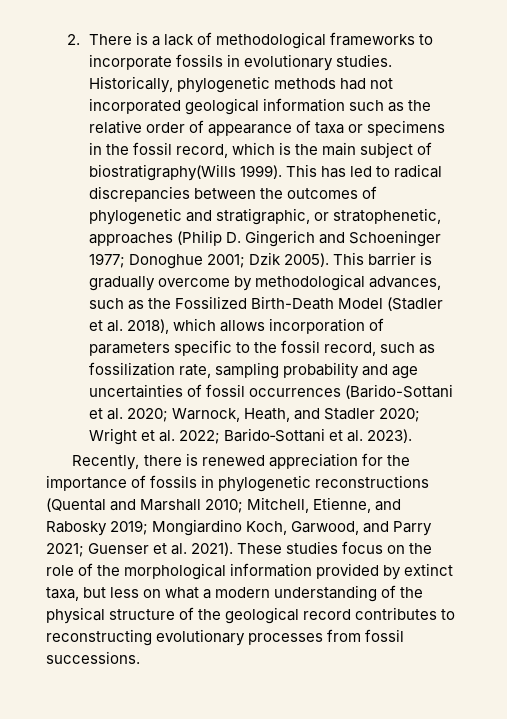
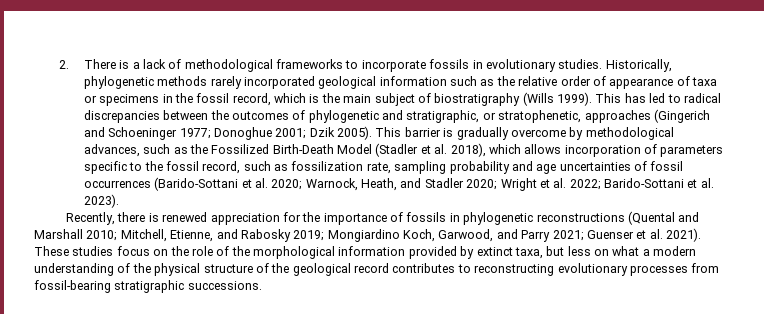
- Historically, phylogenetic methods had not incorporated geological information such as the relative order of appearance of taxa or specimens in the fossil record, which is the main subject of biostratigraphy(Wills 1999).
+ Historically, phylogenetic methods rarely incorporated geological information such as the relative order of appearance of taxa or specimens in the fossil record, which is the main subject of biostratigraphy (Wills 1999).
- This has led to radical discrepancies between the outcomes of phylogenetic and stratigraphic, or stratophenetic, approaches (Philip D. Gingerich and Schoeninger 1977; Donoghue 2001; Dzik 2005).
+ This has led to radical discrepancies between the outcomes of phylogenetic and stratigraphic, or stratophenetic, approaches (Gingerich and Schoeninger 1977; Donoghue 2001; Dzik 2005).
- These studies focus on the role of the morphological information provided by extinct taxa, but less on what a modern understanding of the physical structure of the geological record contributes to reconstructing evolutionary processes from fossil successions.
+ These studies focus on the role of the morphological information provided by extinct taxa, but less on what a modern understanding of the physical structure of the geological record contributes to reconstructing evolutionary processes from fossil-bearing stratigraphic successions.

